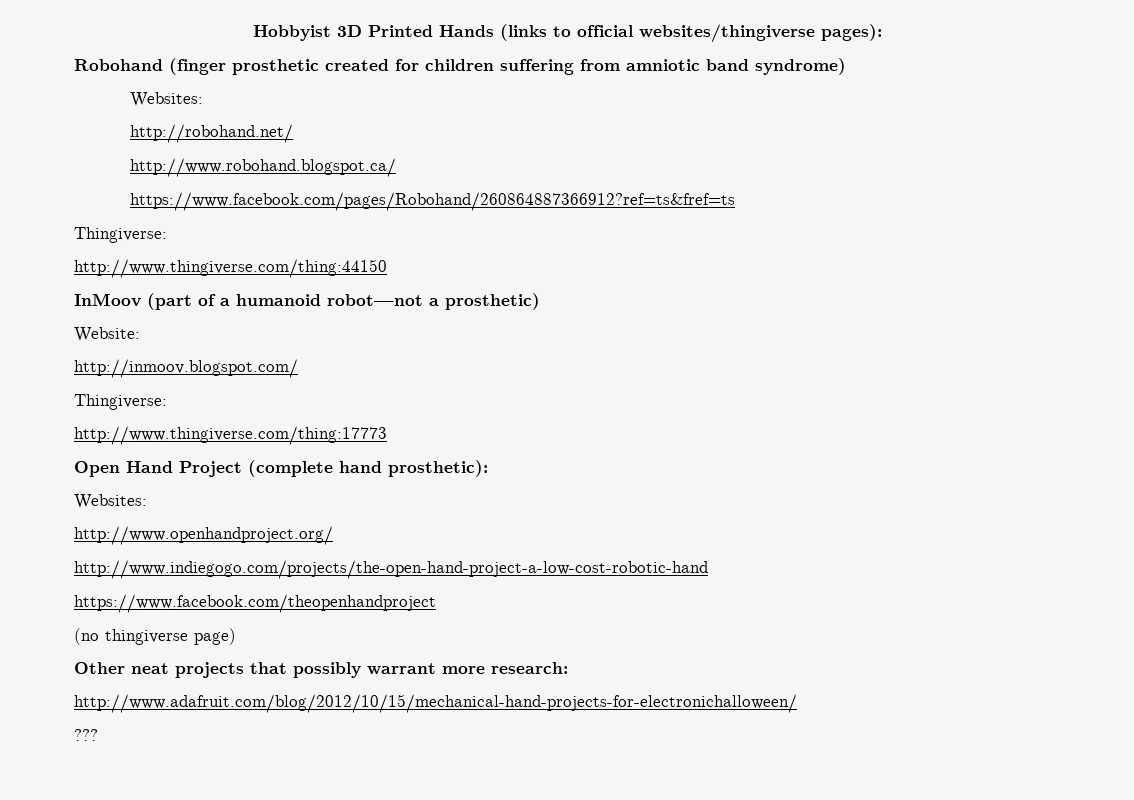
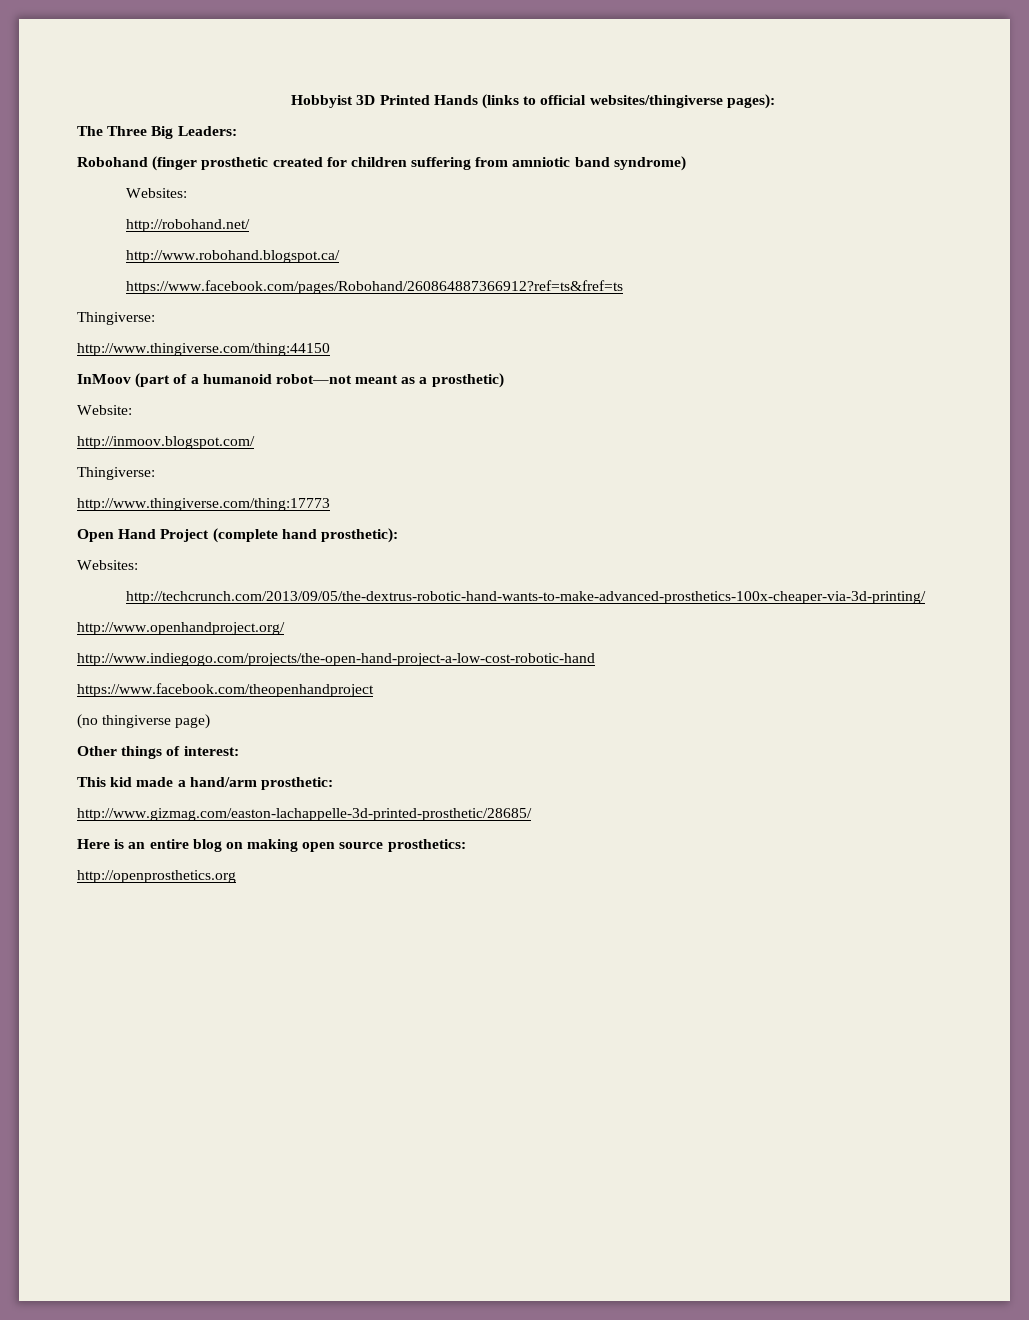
+ The Three Big Leaders:
- InMoov (part of a humanoid robot—not a prosthetic)
+ InMoov (part of a humanoid robot—not meant as a prosthetic)
+ http://techcrunch.com/2013/09/05/the-dextrus-robotic-hand-wants-to-make-advanced-prosthetics-100x-cheaper-via-3d-printing/
- Other neat projects that possibly warrant more research:
- http://www.adafruit.com/blog/2012/10/15/mechanical-hand-projects-for-electronichalloween/
- ???
+ Other things of interest:
+ This kid made a hand/arm prosthetic:
+ http://www.gizmag.com/easton-lachappelle-3d-printed-prosthetic/28685/
+ Here is an entire blog on making open source prosthetics:
+ http://openprosthetics.org

